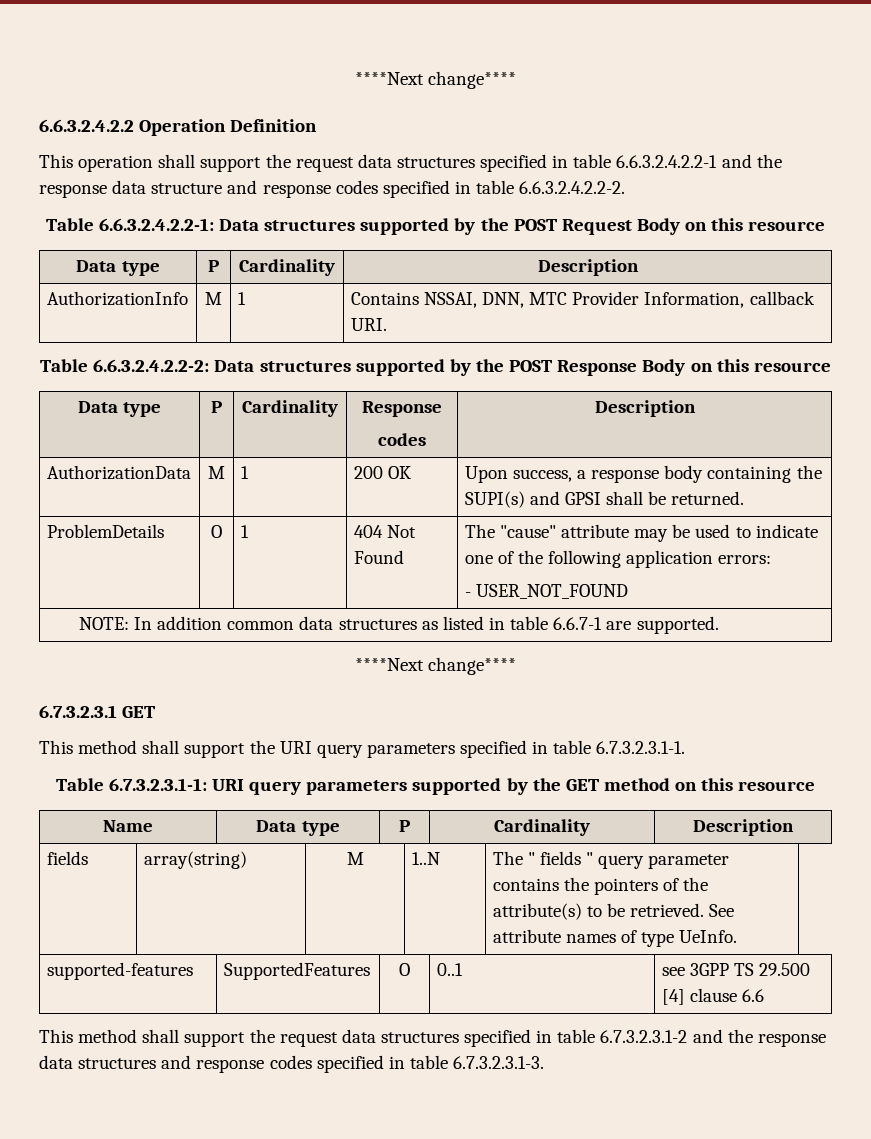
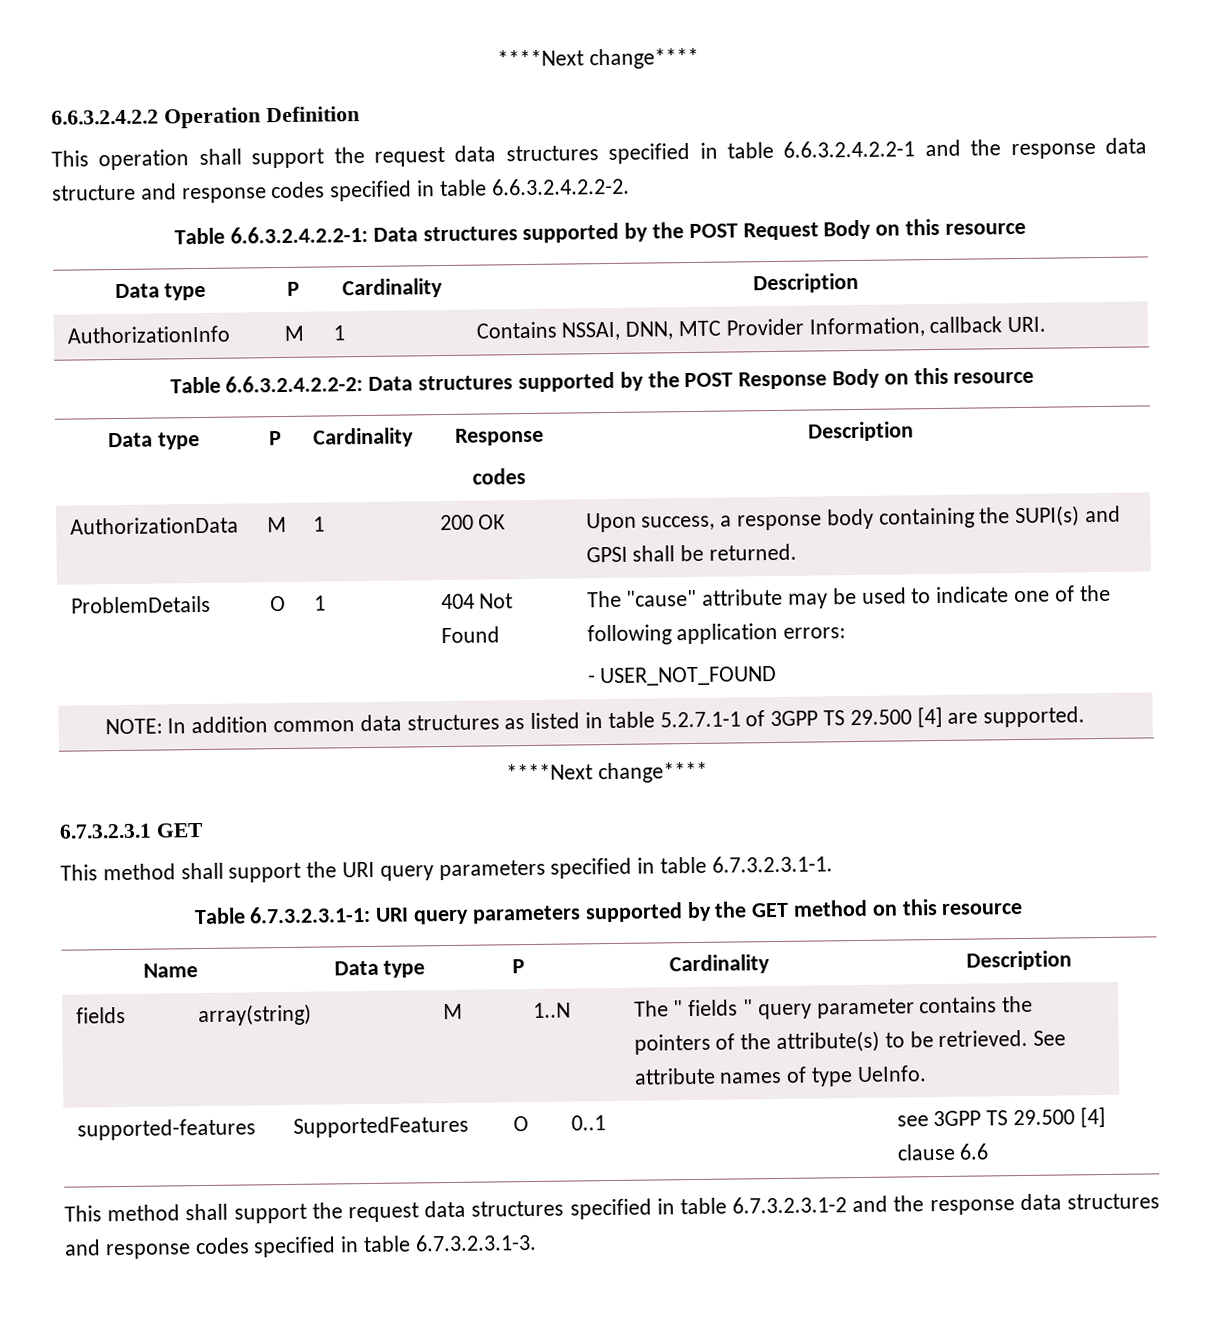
- NOTE: In addition common data structures as listed in table 6.6.7-1 are supported.
+ NOTE: In addition common data structures as listed in table 5.2.7.1-1 of 3GPP TS 29.500 [4] are supported.

